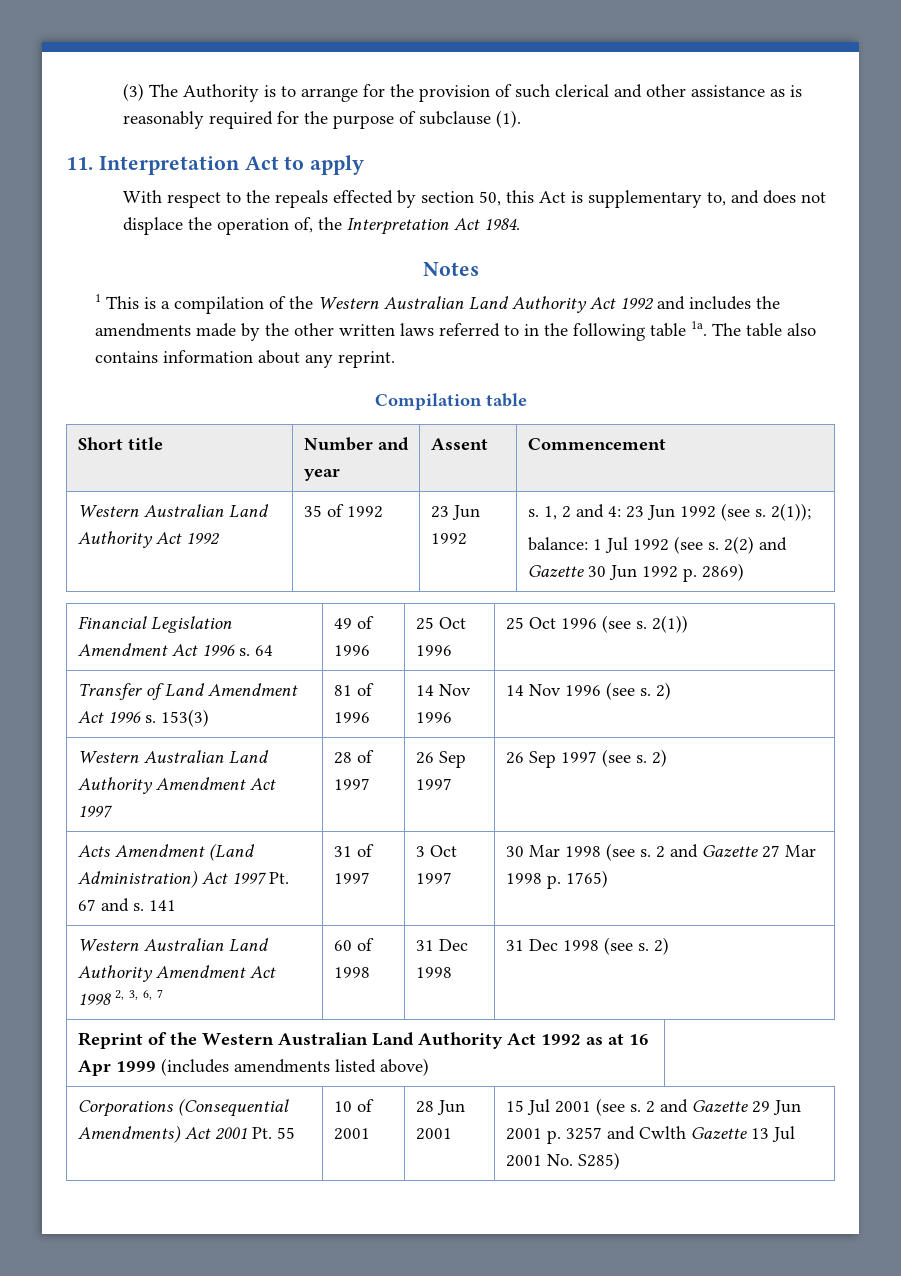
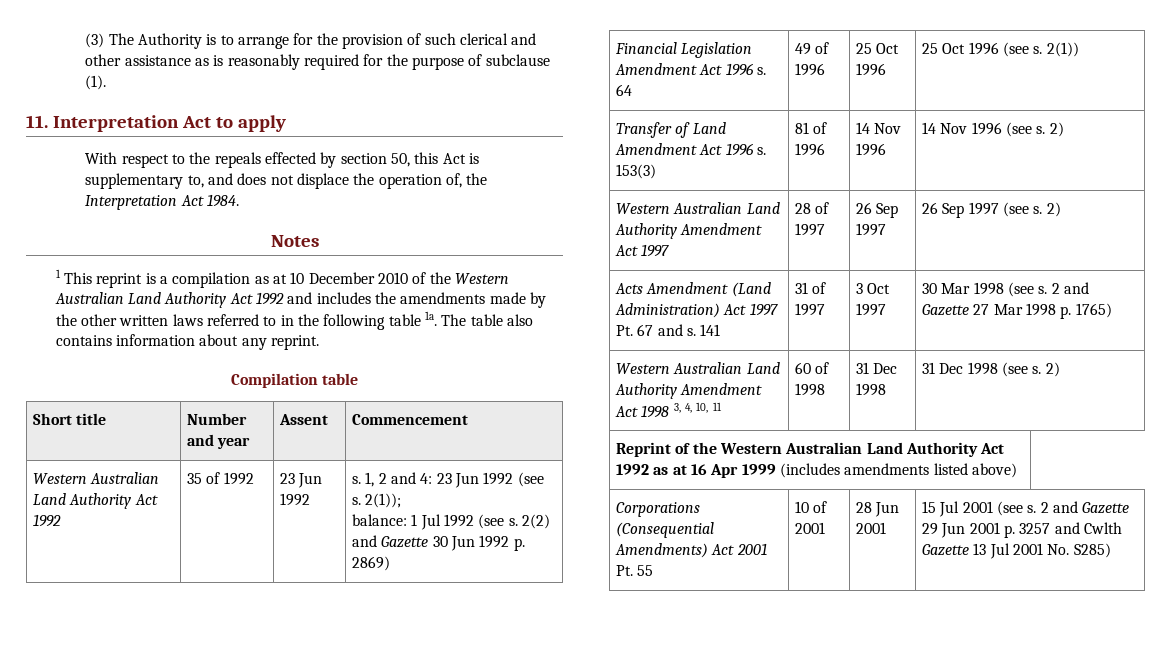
- 1 This is a compilation of the Western Australian Land Authority Act 1992 and includes the amendments made by the other written laws referred to in the following table 1a.
+ 1 This reprint is a compilation as at 10 December 2010 of the Western Australian Land Authority Act 1992 and includes the amendments made by the other written laws referred to in the following table 1a.
- Western Australian Land Authority Amendment Act 1998 2, 3, 6, 7 | 60 of 1998 | 31 Dec 1998 | 31 Dec 1998 (see s. 2)
+ Western Australian Land Authority Amendment Act 1998 3, 4, 10, 11 | 60 of 1998 | 31 Dec 1998 | 31 Dec 1998 (see s. 2)

